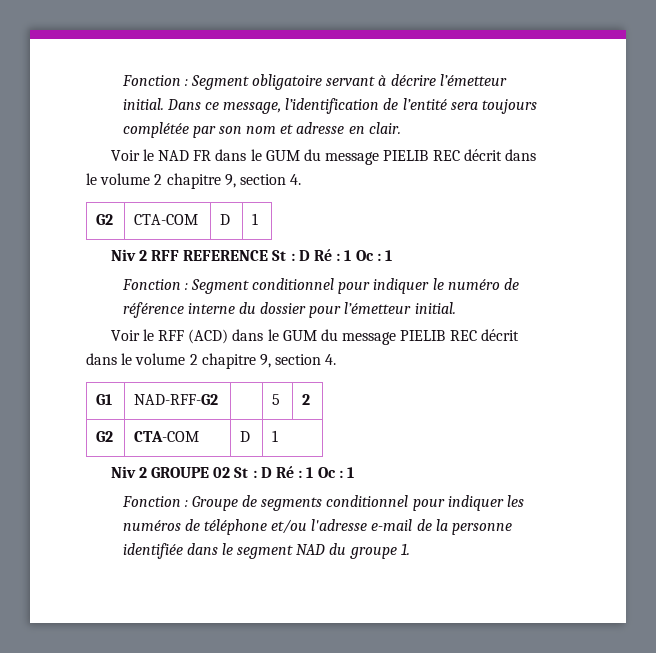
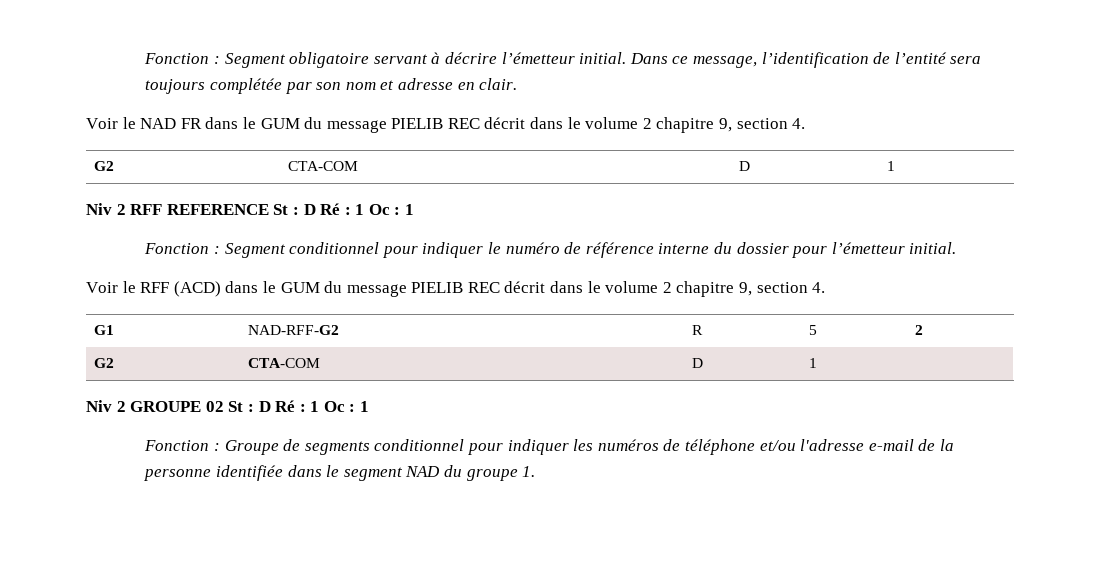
- G1 | NAD-RFF-G2 | | 5 | 2
+ G1 | NAD-RFF-G2 | R | 5 | 2

